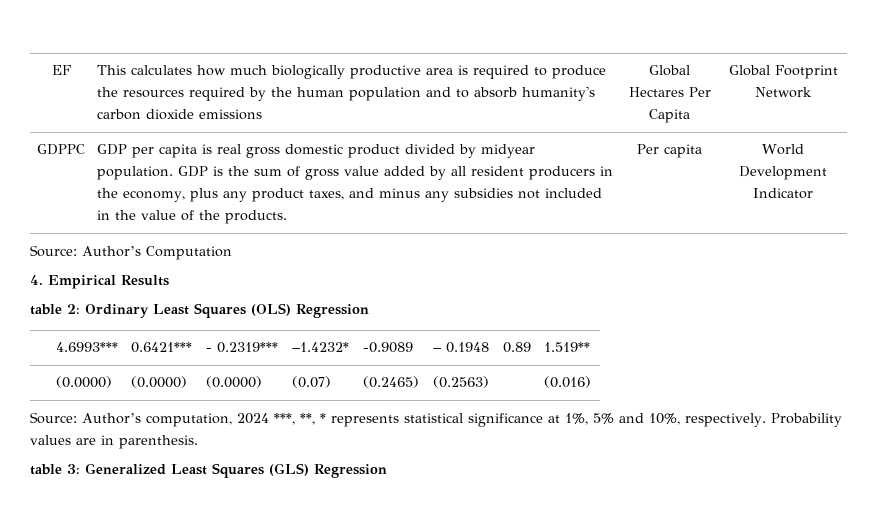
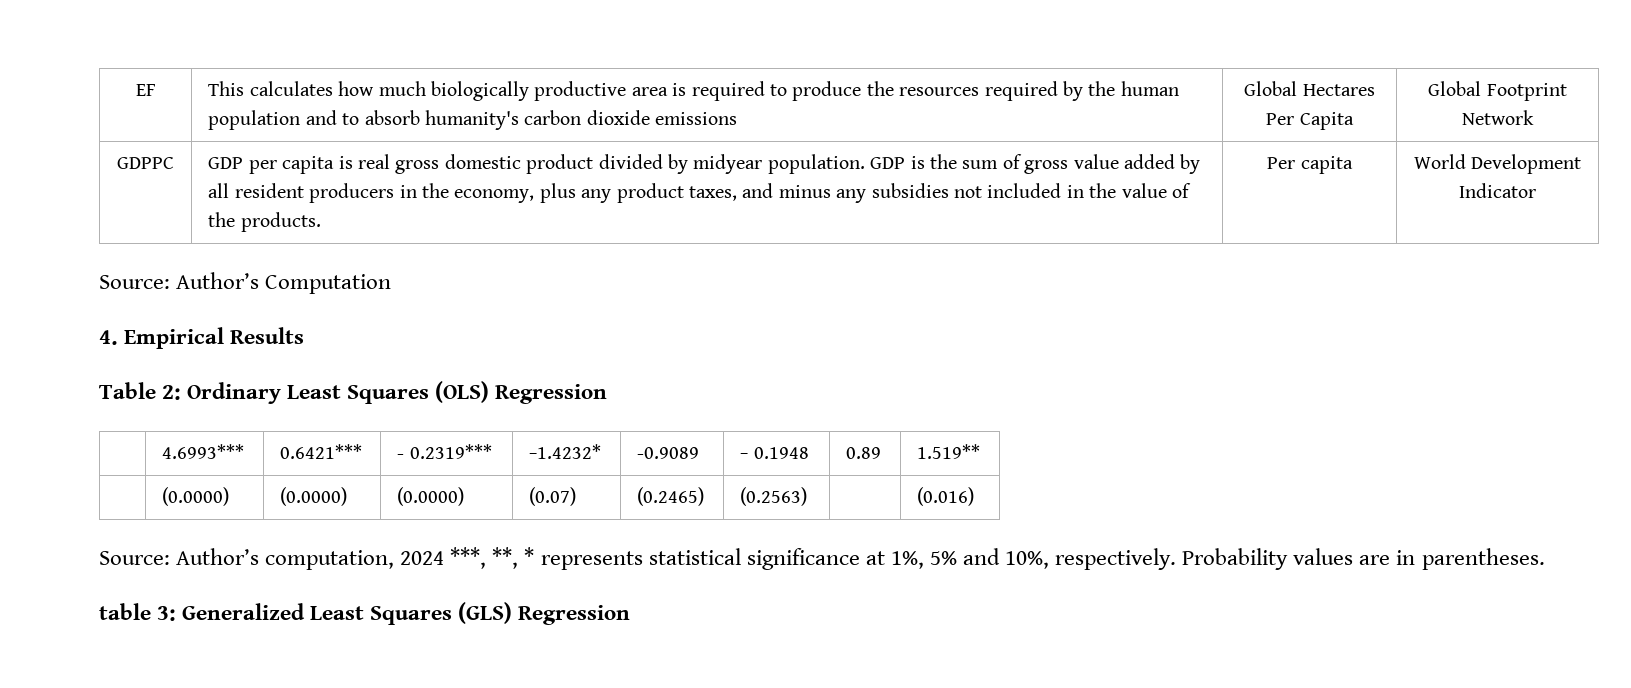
- table 2: Ordinary Least Squares (OLS) Regression
+ Table 2: Ordinary Least Squares (OLS) Regression
- Probability values are in parenthesis.
+ Probability values are in parentheses.

